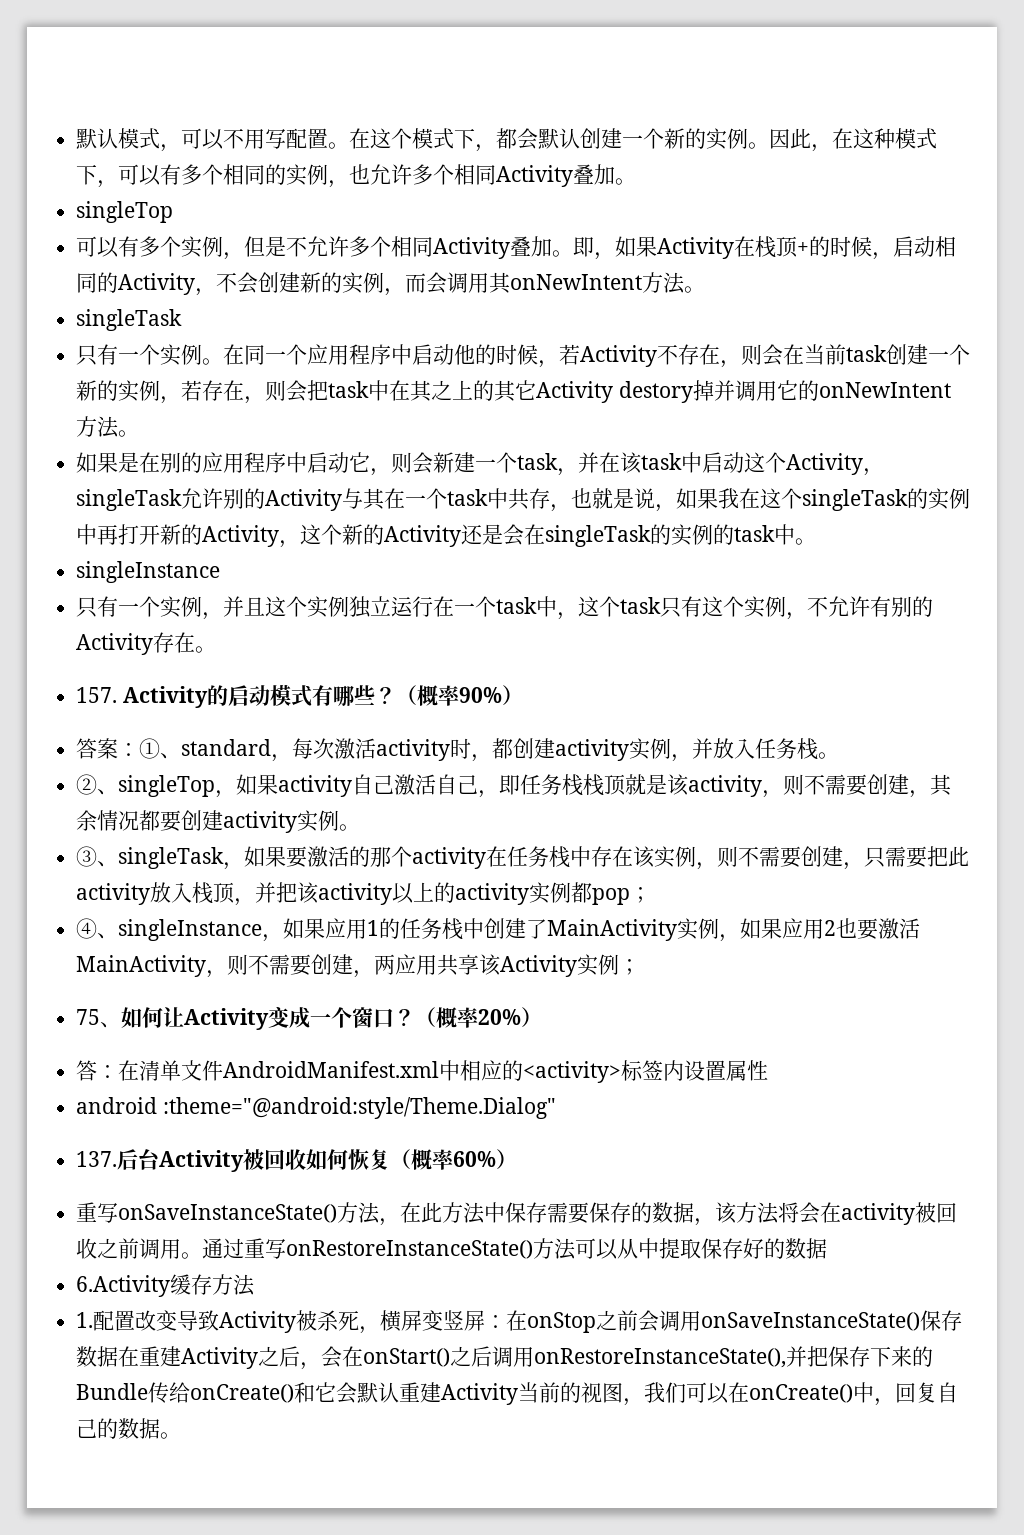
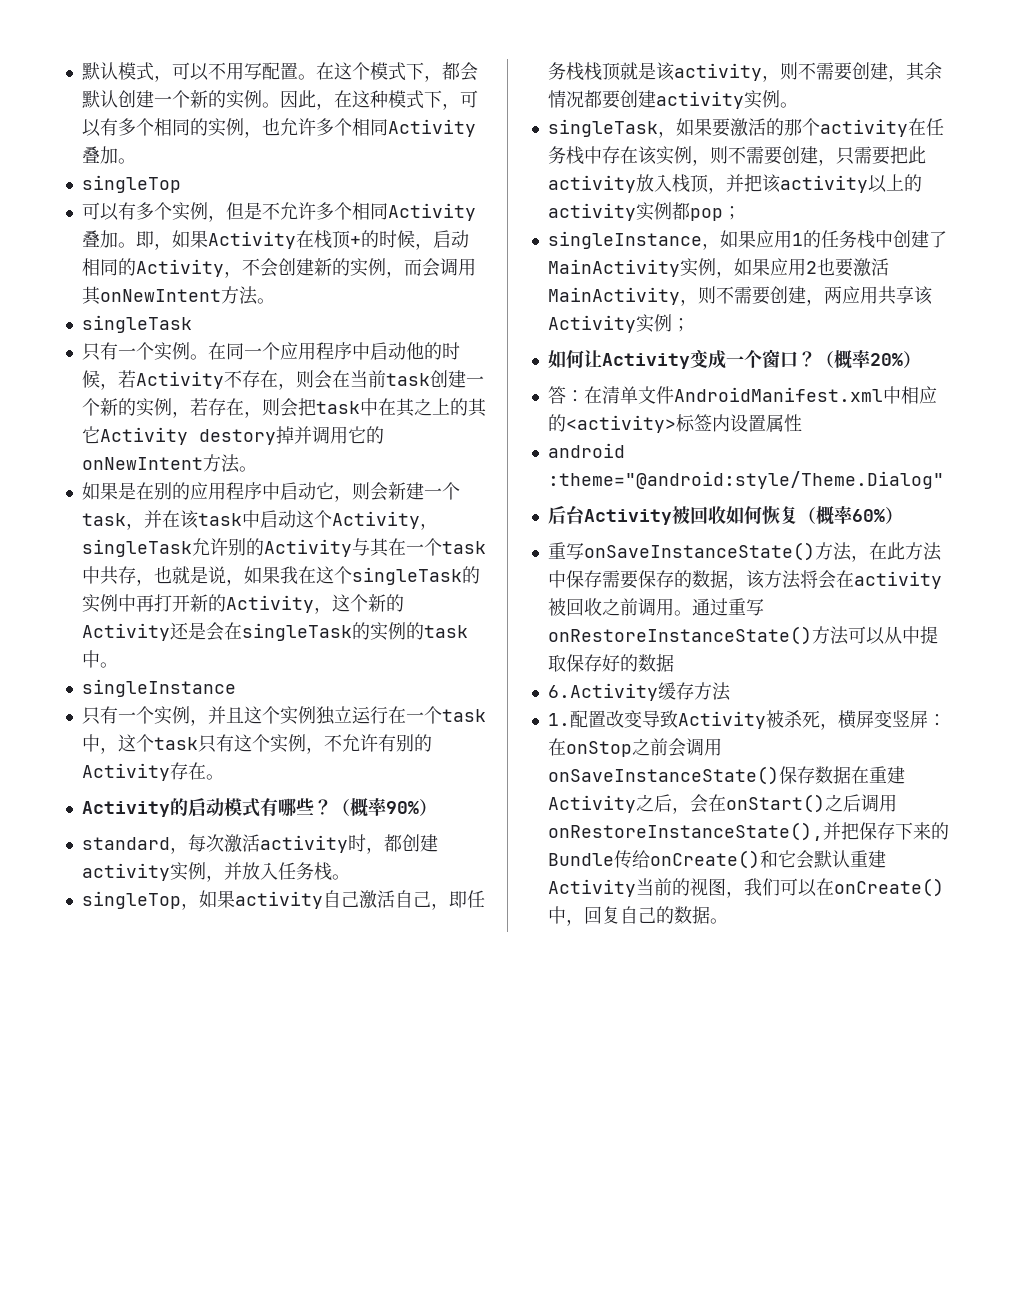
- 157. Activity的启动模式有哪些？
+ Activity的启动模式有哪些？
- 答案：①、standard，每次激活activity时，都创建activity实例，并放入任务栈。
+ standard，每次激活activity时，都创建activity实例，并放入任务栈。
- ②、singleTop，如果activity自己激活自己，即任务栈栈顶就是该activity，则不需要创建，其余情况都要创建activity实例。
+ singleTop，如果activity自己激活自己，即任务栈栈顶就是该activity，则不需要创建，其余情况都要创建activity实例。
- ③、singleTask，如果要激活的那个activity在任务栈中存在该实例，则不需要创建，只需要把此activity放入栈顶，并把该activity以上的activity实例都pop；
+ singleTask，如果要激活的那个activity在任务栈中存在该实例，则不需要创建，只需要把此activity放入栈顶，并把该activity以上的activity实例都pop；
- ④、singleInstance，如果应用1的任务栈中创建了MainActivity实例，如果应用2也要激活MainActivity，则不需要创建，两应用共享该Activity实例；
+ singleInstance，如果应用1的任务栈中创建了MainActivity实例，如果应用2也要激活MainActivity，则不需要创建，两应用共享该Activity实例；
- 75、如何让Activity变成一个窗口？
+ 如何让Activity变成一个窗口？
- 137.后台Activity被回收如何恢复（概率60%）
+ 后台Activity被回收如何恢复（概率60%）

